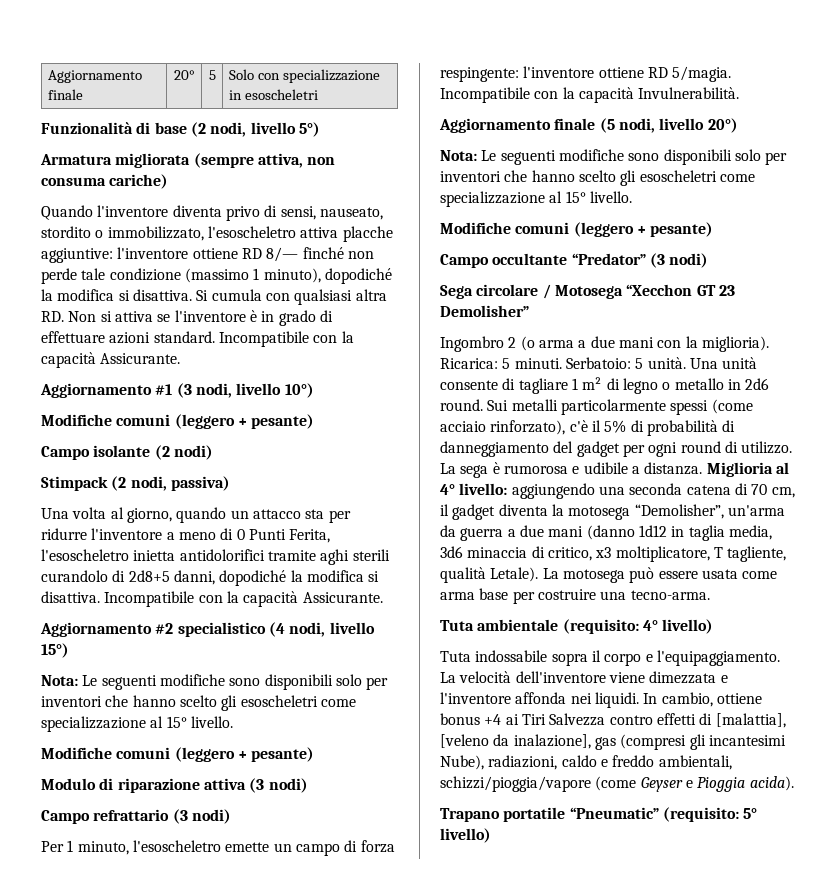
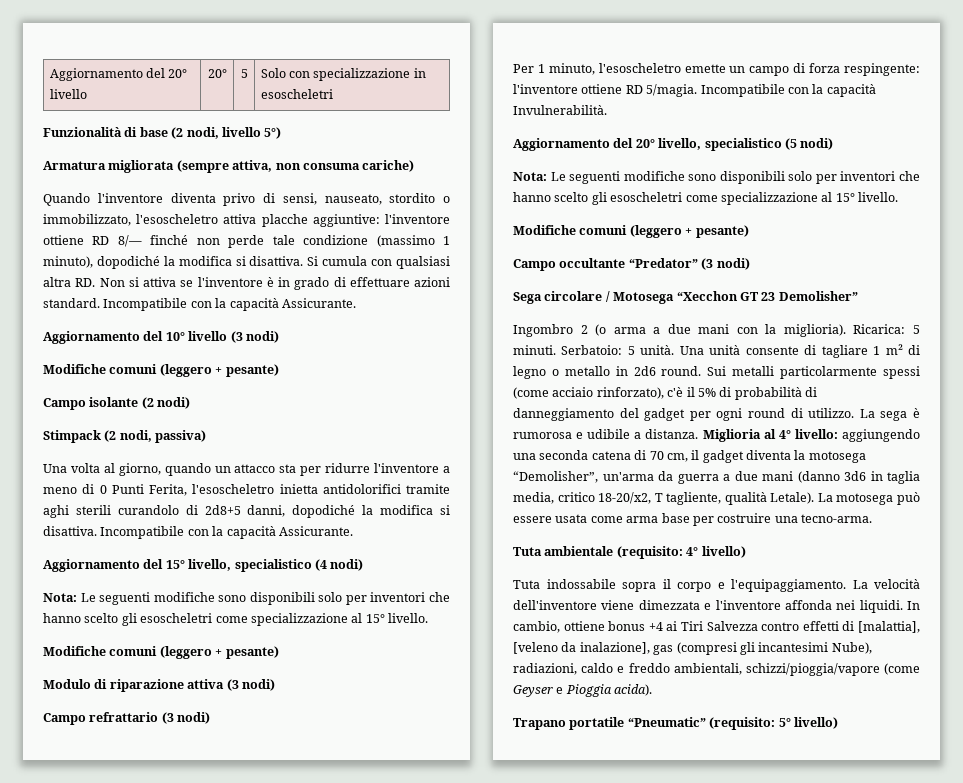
- Aggiornamento finale | 20° | 5 | Solo con specializzazione in esoscheletri
+ Aggiornamento del 20° livello | 20° | 5 | Solo con specializzazione in esoscheletri
- Aggiornamento #1 (3 nodi, livello 10°)
+ Aggiornamento del 10° livello (3 nodi)
- Aggiornamento #2 specialistico (4 nodi, livello 15°)
+ Aggiornamento del 15° livello, specialistico (4 nodi)
- Aggiornamento finale (5 nodi, livello 20°)
+ Aggiornamento del 20° livello, specialistico (5 nodi)
- Miglioria al 4° livello: aggiungendo una seconda catena di 70 cm, il gadget diventa la motosega “Demolisher”, un'arma da guerra a due mani (danno 1d12 in taglia media, 3d6 minaccia di critico, x3 moltiplicatore, T tagliente, qualità Letale).
+ Miglioria al 4° livello: aggiungendo una seconda catena di 70 cm, il gadget diventa la motosega “Demolisher”, un'arma da guerra a due mani (danno 3d6 in taglia media, critico 18-20/x2, T tagliente, qualità Letale).

